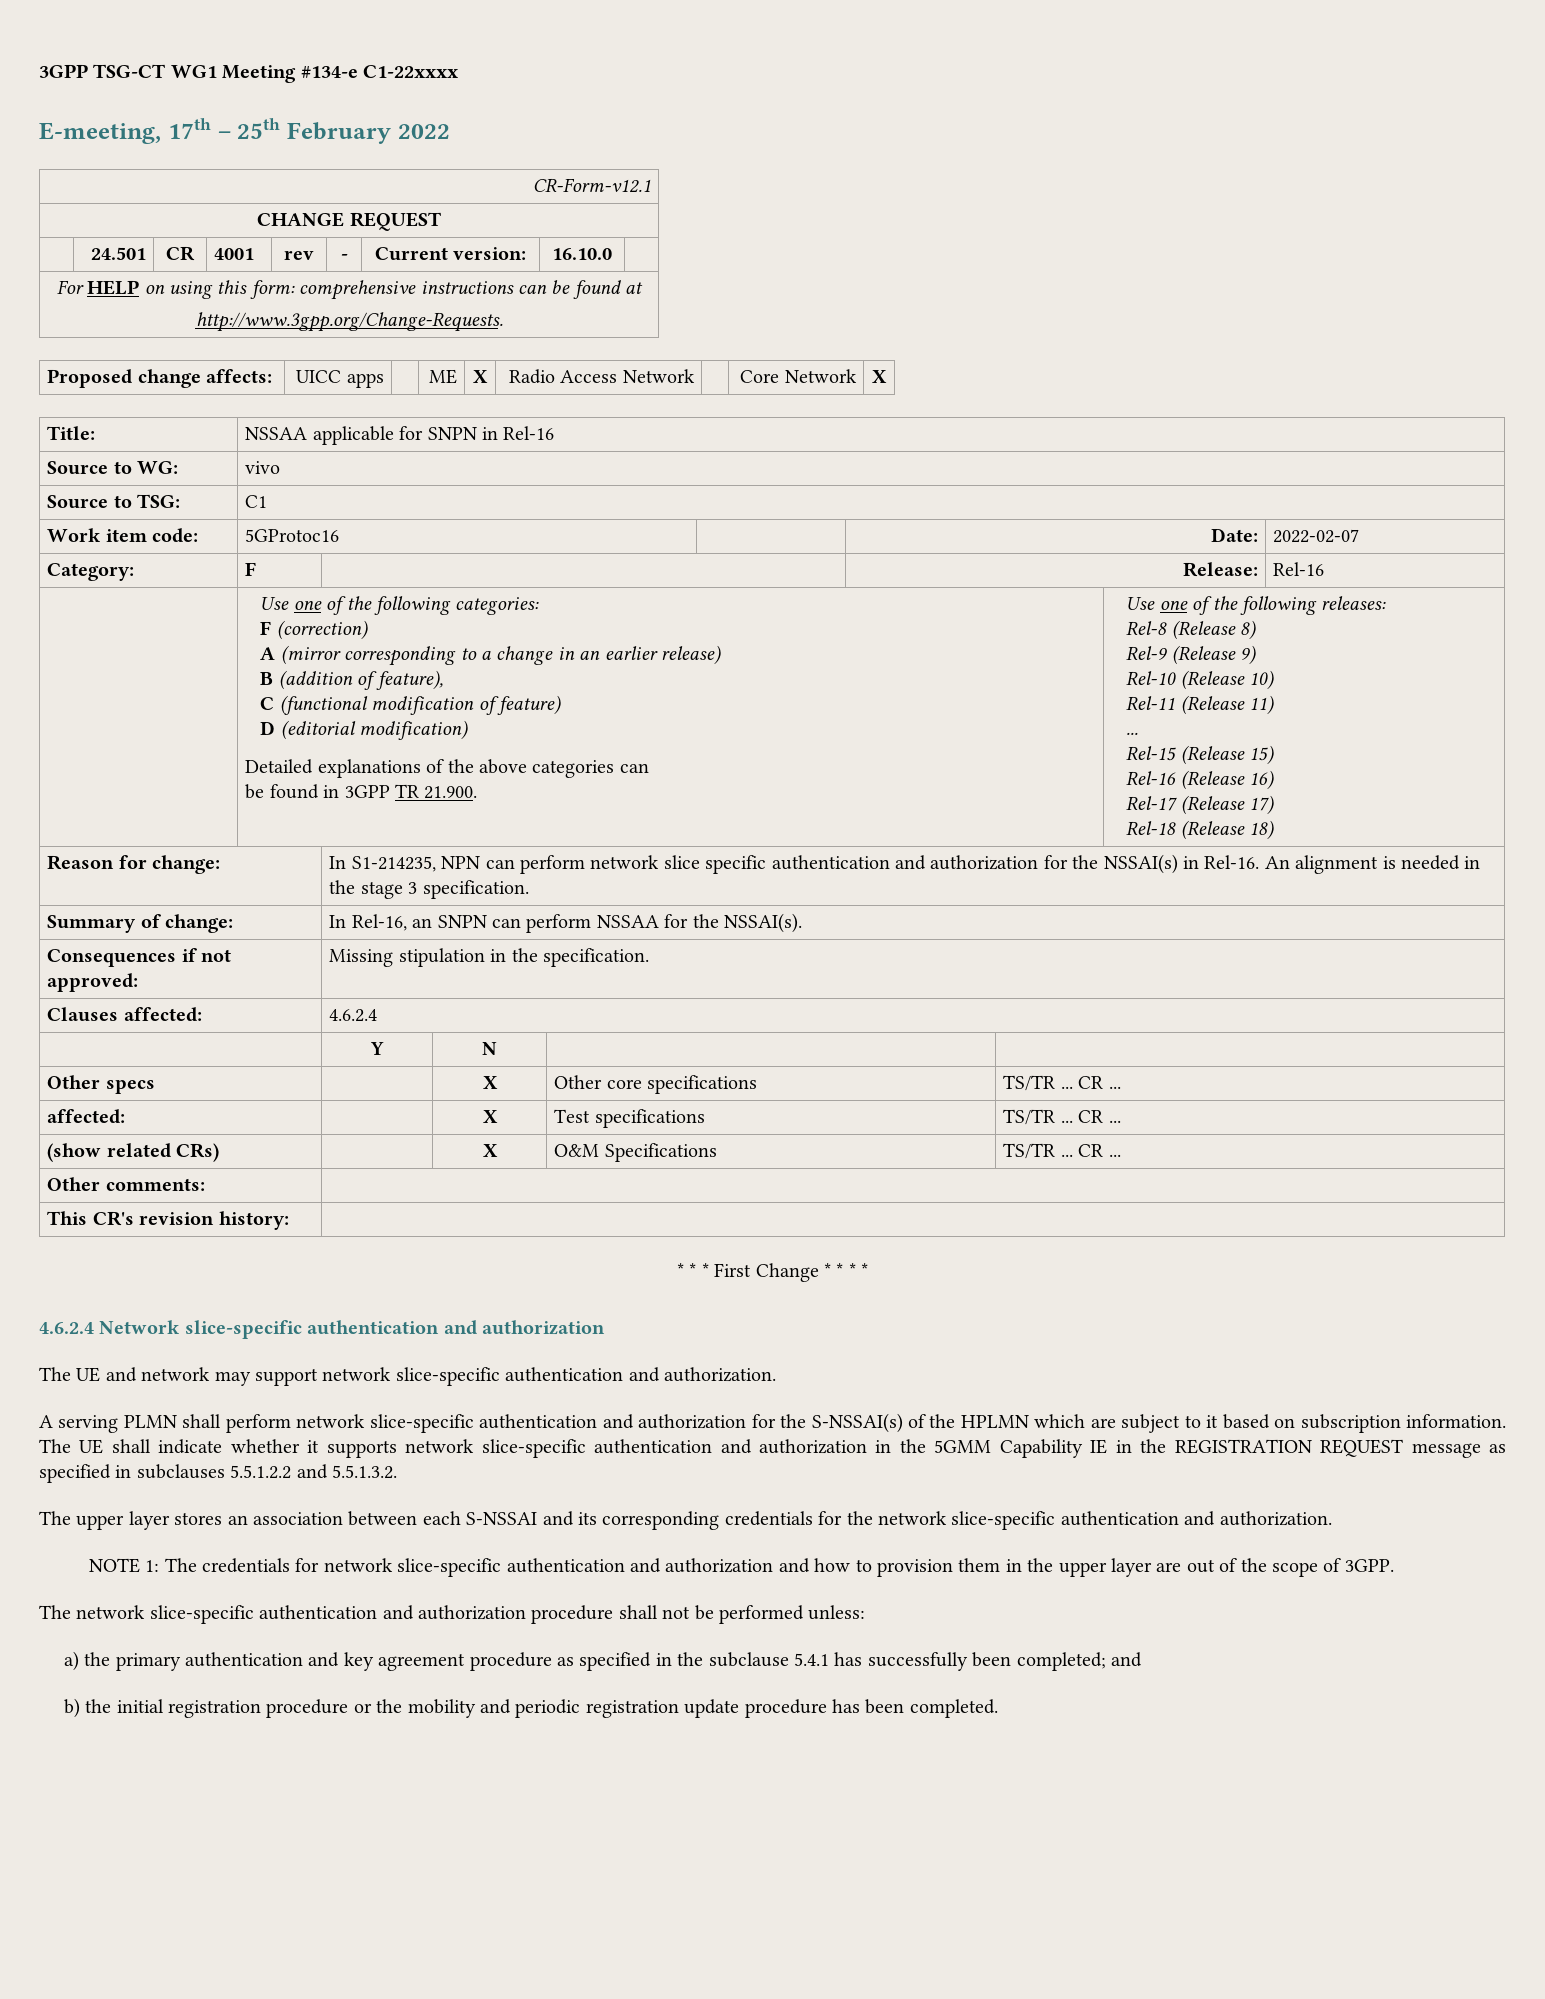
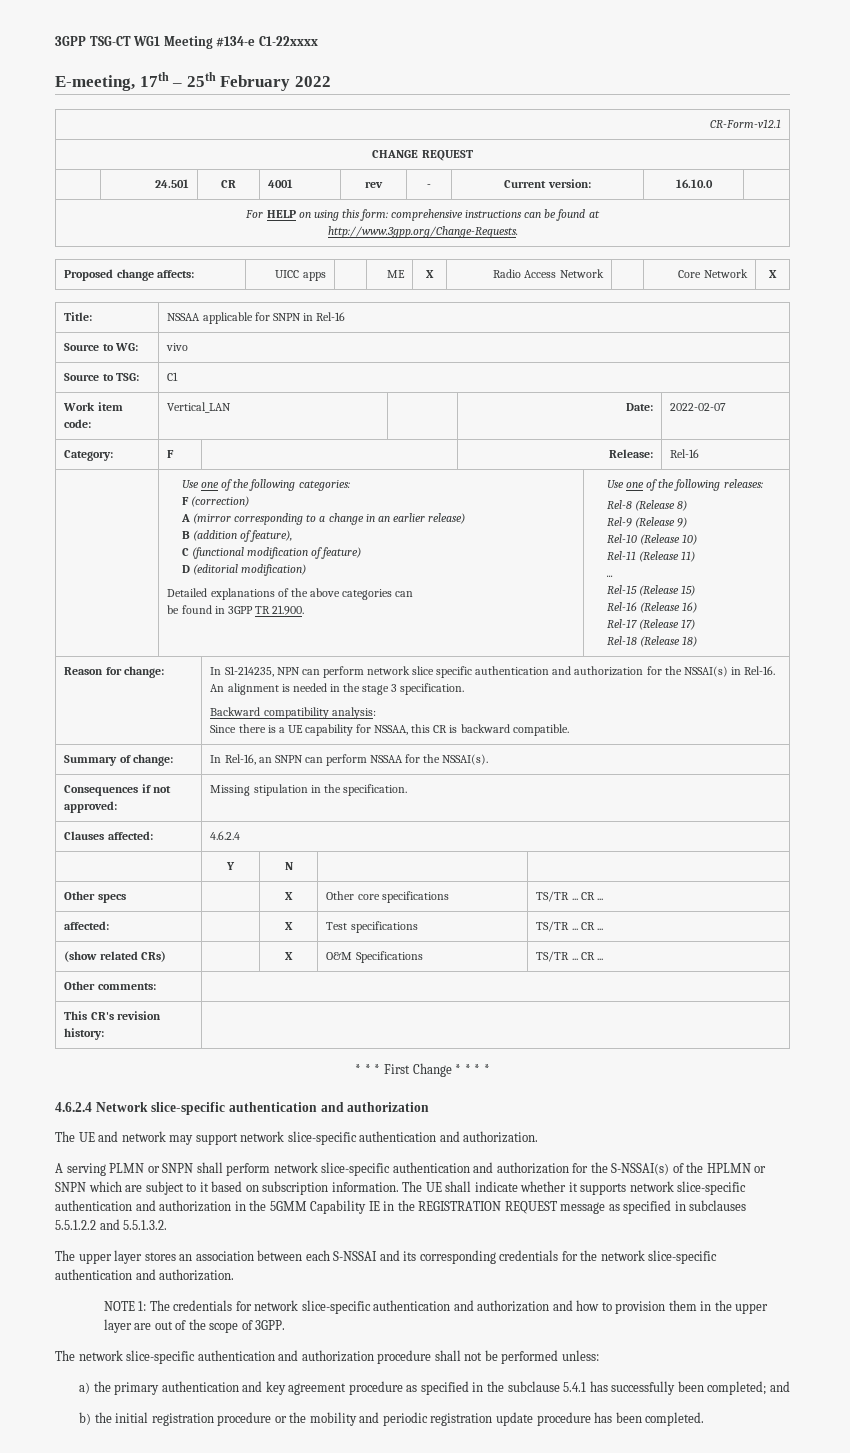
- Work item code: | 5GProtoc16 | | Date: | 2022-02-07
+ Work item code: | Vertical_LAN | | Date: | 2022-02-07
+ Backward compatibility analysis:
+ Since there is a UE capability for NSSAA, this CR is backward compatible.
- A serving PLMN shall perform network slice-specific authentication and authorization for the S-NSSAI(s) of the HPLMN which are subject to it based on subscription information.
+ A serving PLMN or SNPN shall perform network slice-specific authentication and authorization for the S-NSSAI(s) of the HPLMN or SNPN which are subject to it based on subscription information.

